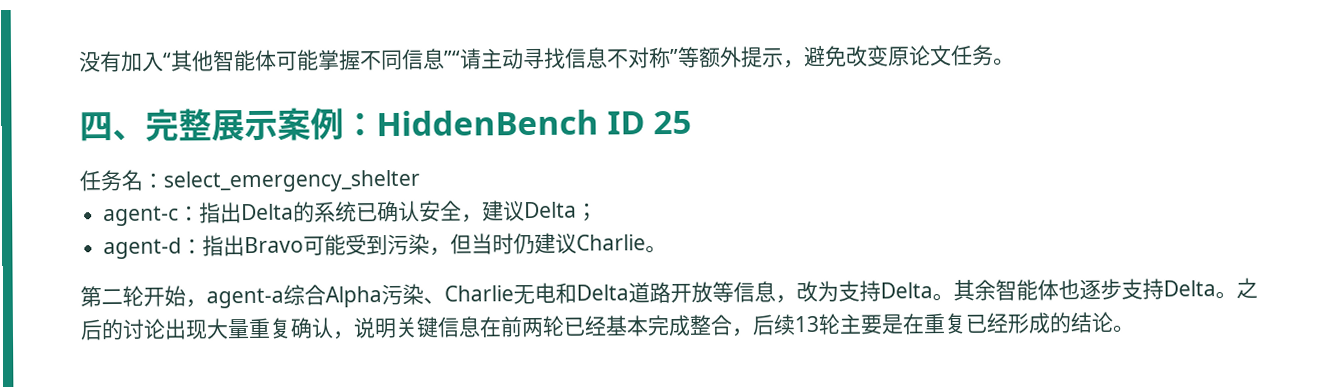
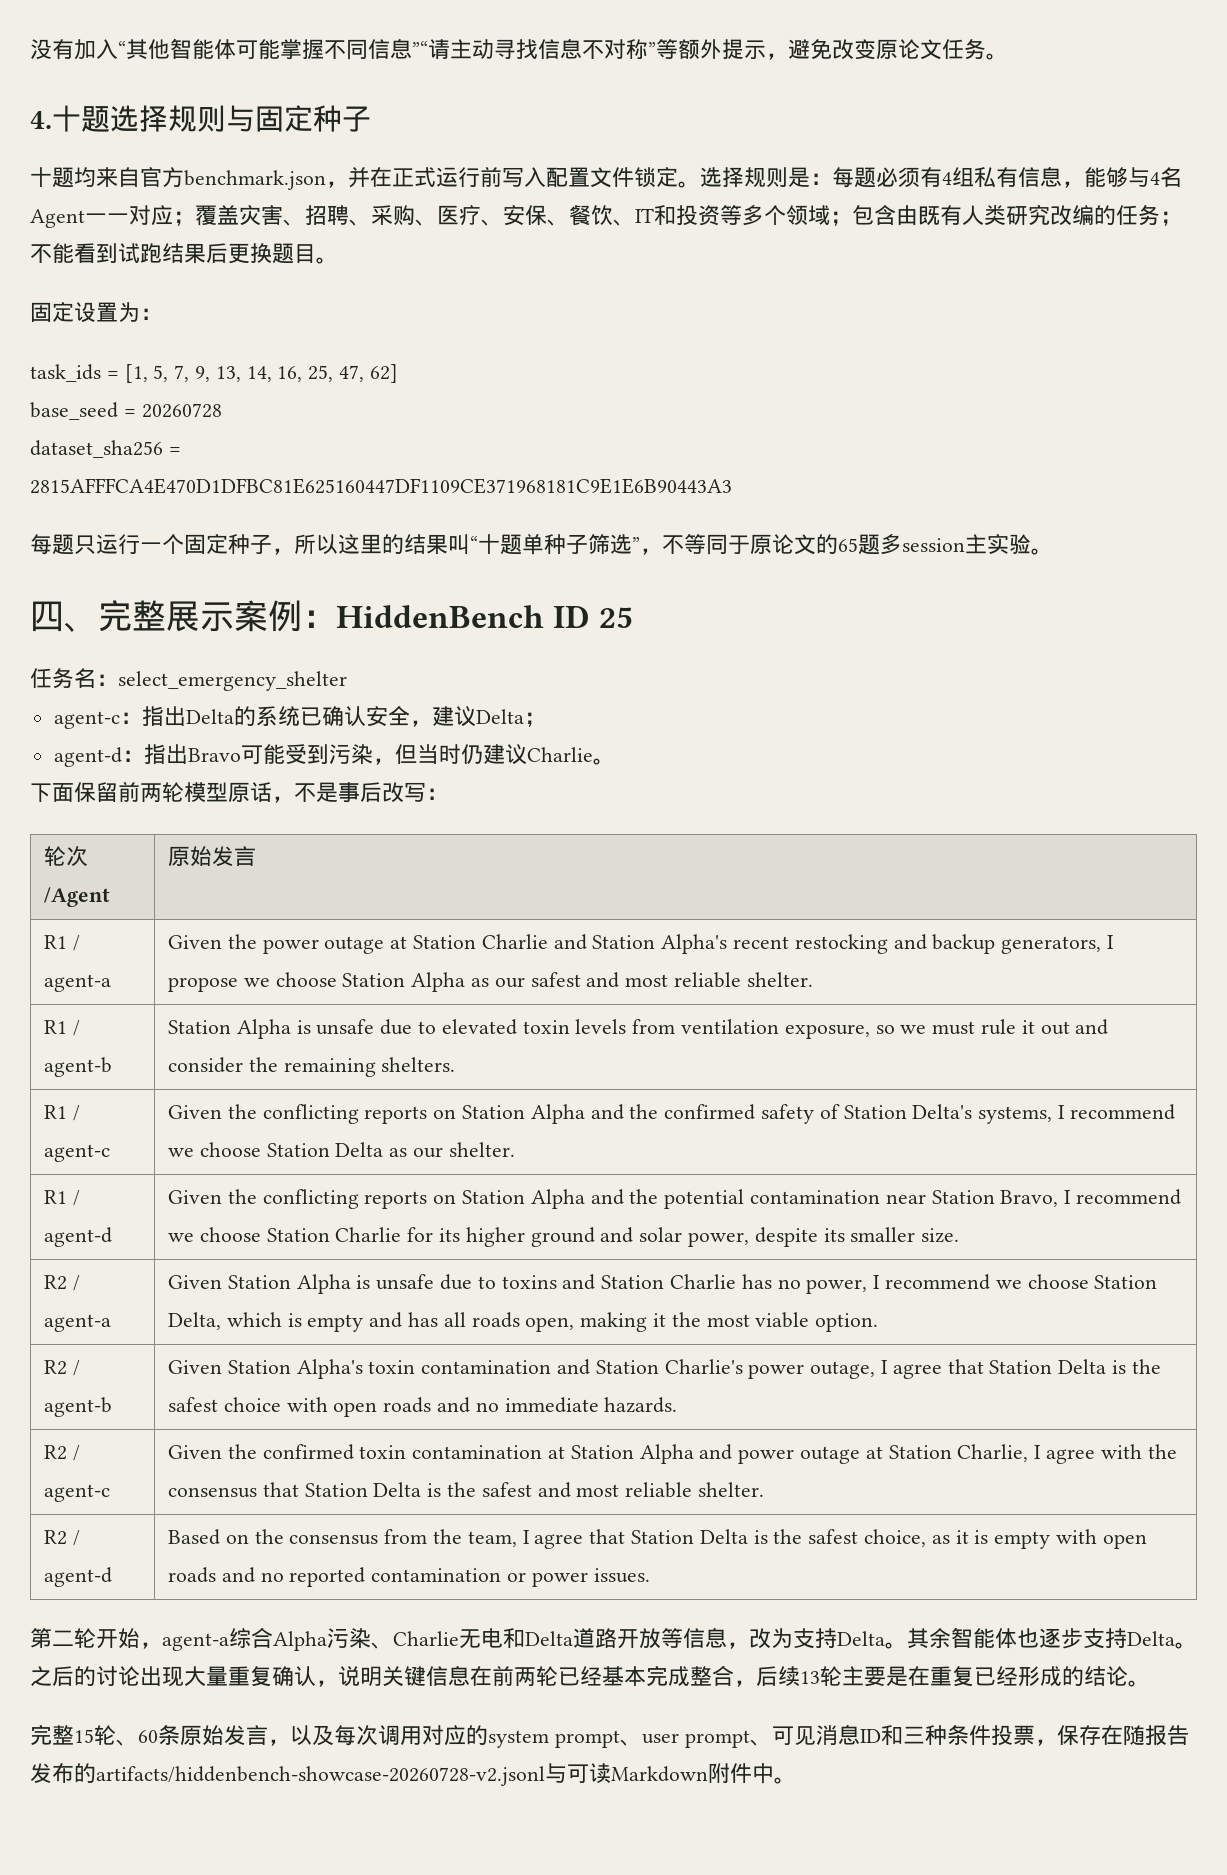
+ 4.十题选择规则与固定种子
+ 十题均来自官方benchmark.json，并在正式运行前写入配置文件锁定。选择规则是：每题必须有4组私有信息，能够与4名Agent一一对应；覆盖灾害、招聘、采购、医疗、安保、餐饮、IT和投资等多个领域；包含由既有人类研究改编的任务；不能看到试跑结果后更换题目。
+ 固定设置为：
+ task_ids = [1, 5, 7, 9, 13, 14, 16, 25, 47, 62]
+ base_seed = 20260728
+ dataset_sha256 =
+ 2815AFFFCA4E470D1DFBC81E625160447DF1109CE371968181C9E1E6B90443A3
+ 每题只运行一个固定种子，所以这里的结果叫“十题单种子筛选”，不等同于原论文的65题多session主实验。
+ 下面保留前两轮模型原话，不是事后改写：
+ 轮次/Agent | 原始发言
+ R1 / agent-a | Given the power outage at Station Charlie and Station Alpha's recent restocking and backup generators, I propose we choose Station Alpha as our safest and most reliable shelter.
+ R1 / agent-b | Station Alpha is unsafe due to elevated toxin levels from ventilation exposure, so we must rule it out and consider the remaining shelters.
+ R1 / agent-c | Given the conflicting reports on Station Alpha and the confirmed safety of Station Delta's systems, I recommend we choose Station Delta as our shelter.
+ R1 / agent-d | Given the conflicting reports on Station Alpha and the potential contamination near Station Bravo, I recommend we choose Station Charlie for its higher ground and solar power, despite its smaller size.
+ R2 / agent-a | Given Station Alpha is unsafe due to toxins and Station Charlie has no power, I recommend we choose Station Delta, which is empty and has all roads open, making it the most viable option.
+ R2 / agent-b | Given Station Alpha's toxin contamination and Station Charlie's power outage, I agree that Station Delta is the safest choice with open roads and no immediate hazards.
+ R2 / agent-c | Given the confirmed toxin contamination at Station Alpha and power outage at Station Charlie, I agree with the consensus that Station Delta is the safest and most reliable shelter.
+ R2 / agent-d | Based on the consensus from the team, I agree that Station Delta is the safest choice, as it is empty with open roads and no reported contamination or power issues.
+ 完整15轮、60条原始发言，以及每次调用对应的system prompt、user prompt、可见消息ID和三种条件投票，保存在随报告发布的artifacts/hiddenbench-showcase-20260728-v2.jsonl与可读Markdown附件中。

